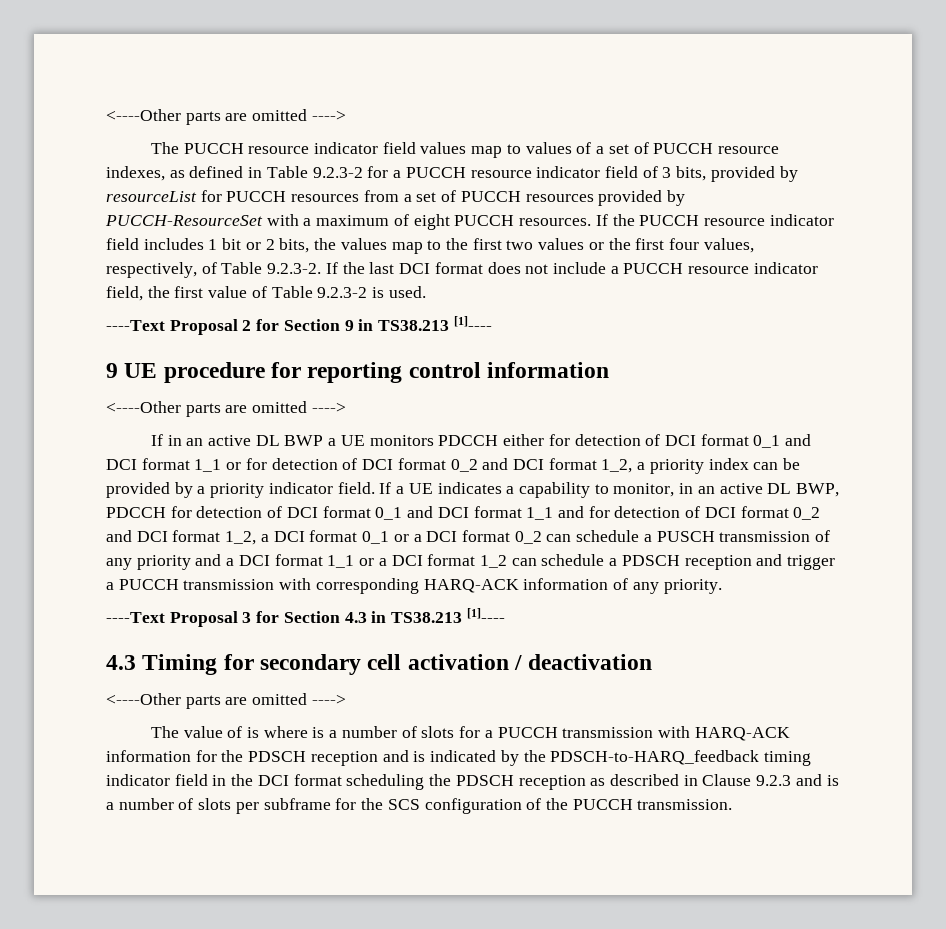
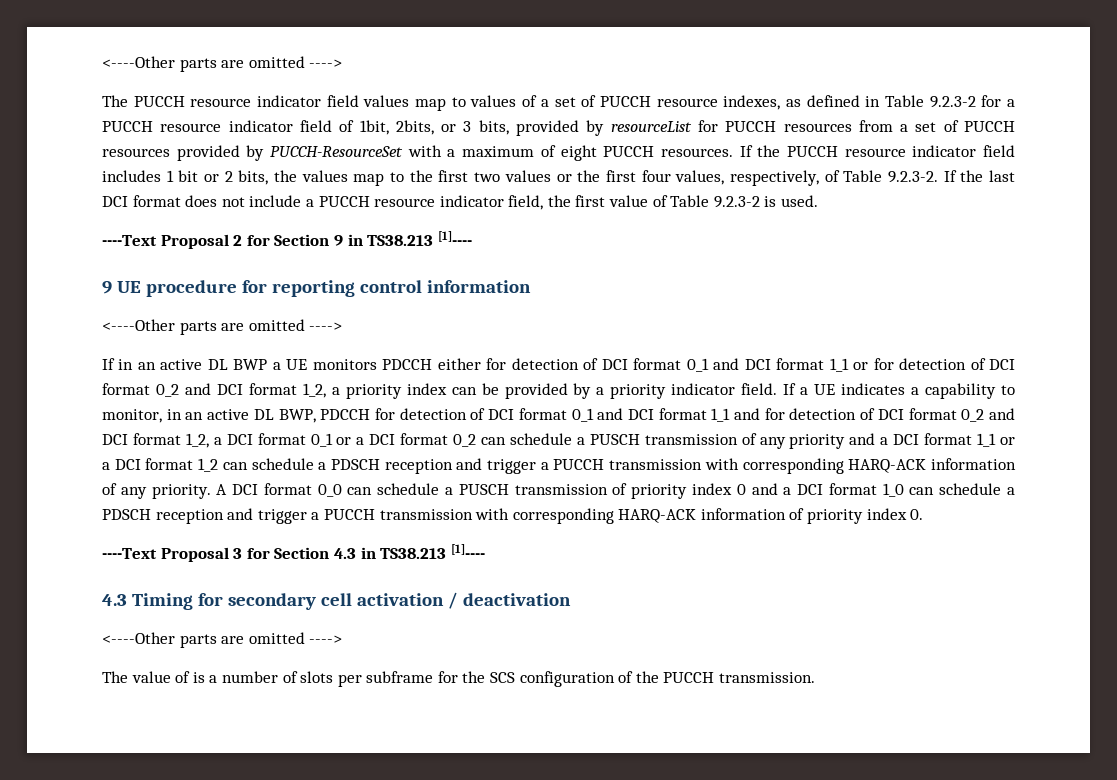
- The PUCCH resource indicator field values map to values of a set of PUCCH resource indexes, as defined in Table 9.2.3-2 for a PUCCH resource indicator field of 3 bits, provided by resourceList for PUCCH resources from a set of PUCCH resources provided by PUCCH-ResourceSet with a maximum of eight PUCCH resources.
+ The PUCCH resource indicator field values map to values of a set of PUCCH resource indexes, as defined in Table 9.2.3-2 for a PUCCH resource indicator field of 1bit, 2bits, or 3 bits, provided by resourceList for PUCCH resources from a set of PUCCH resources provided by PUCCH-ResourceSet with a maximum of eight PUCCH resources.
+ A DCI format 0_0 can schedule a PUSCH transmission of priority index 0 and a DCI format 1_0 can schedule a PDSCH reception and trigger a PUCCH transmission with corresponding HARQ-ACK information of priority index 0.
- The value of is where is a number of slots for a PUCCH transmission with HARQ-ACK information for the PDSCH reception and is indicated by the PDSCH-to-HARQ_feedback timing indicator field in the DCI format scheduling the PDSCH reception as described in Clause 9.2.3 and is a number of slots per subframe for the SCS configuration of the PUCCH transmission.
+ The value of is a number of slots per subframe for the SCS configuration of the PUCCH transmission.

